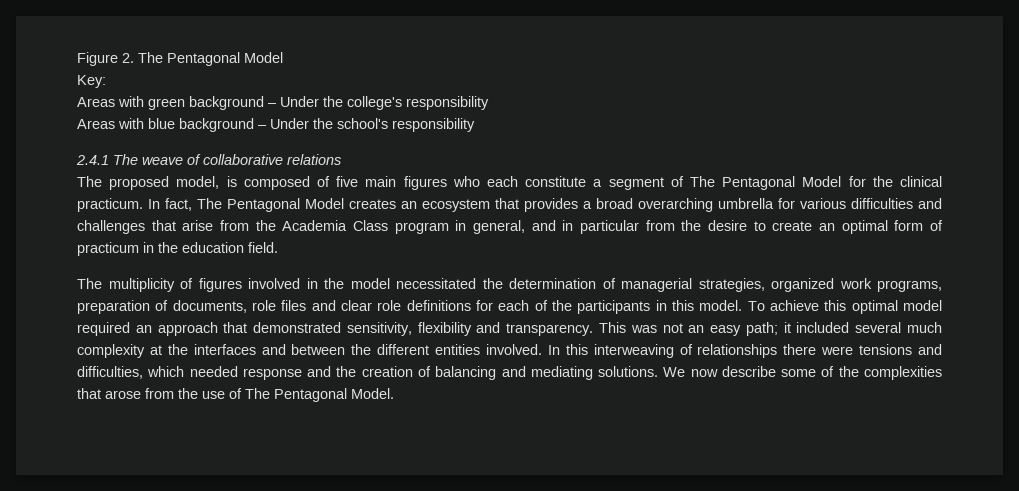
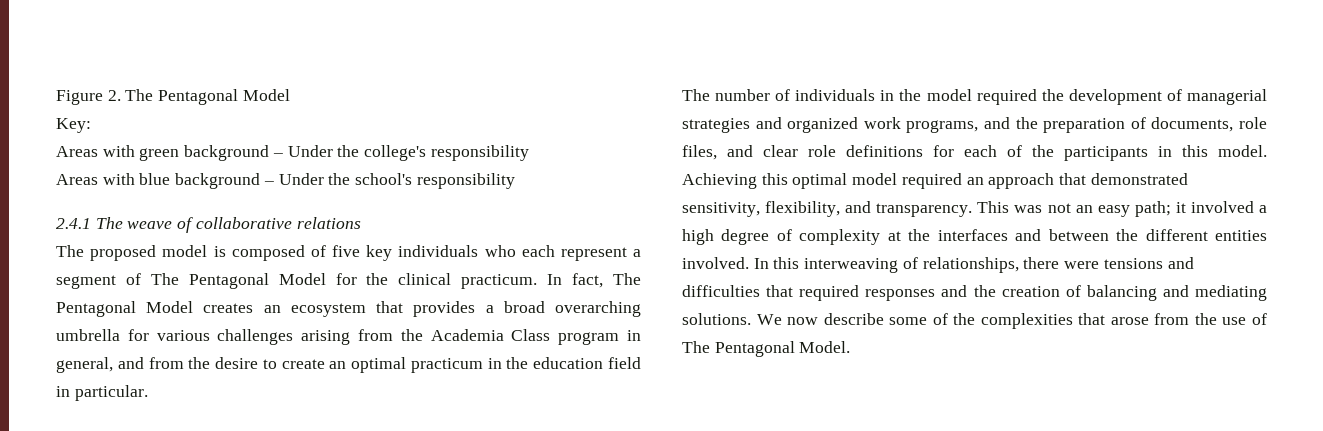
- The proposed model, is composed of five main figures who each constitute a segment of The Pentagonal Model for the clinical practicum.
+ The proposed model is composed of five key individuals who each represent a segment of The Pentagonal Model for the clinical practicum.
- In fact, The Pentagonal Model creates an ecosystem that provides a broad overarching umbrella for various difficulties and challenges that arise from the Academia Class program in general, and in particular from the desire to create an optimal form of practicum in the education field.
- The multiplicity of figures involved in the model necessitated the determination of managerial strategies, organized work programs, preparation of documents, role files and clear role definitions for each of the participants in this model.
+ In fact, The Pentagonal Model creates an ecosystem that provides a broad overarching umbrella for various challenges arising from the Academia Class program in general, and from the desire to create an optimal practicum in the education field in particular.
+ The number of individuals in the model required the development of managerial strategies and organized work programs, and the preparation of documents, role files, and clear role definitions for each of the participants in this model.
- To achieve this optimal model required an approach that demonstrated sensitivity, flexibility and transparency.
+ Achieving this optimal model required an approach that demonstrated sensitivity, flexibility, and transparency.
- This was not an easy path; it included several much complexity at the interfaces and between the different entities involved.
+ This was not an easy path; it involved a high degree of complexity at the interfaces and between the different entities involved.
- In this interweaving of relationships there were tensions and difficulties, which needed response and the creation of balancing and mediating solutions.
+ In this interweaving of relationships, there were tensions and difficulties that required responses and the creation of balancing and mediating solutions.

